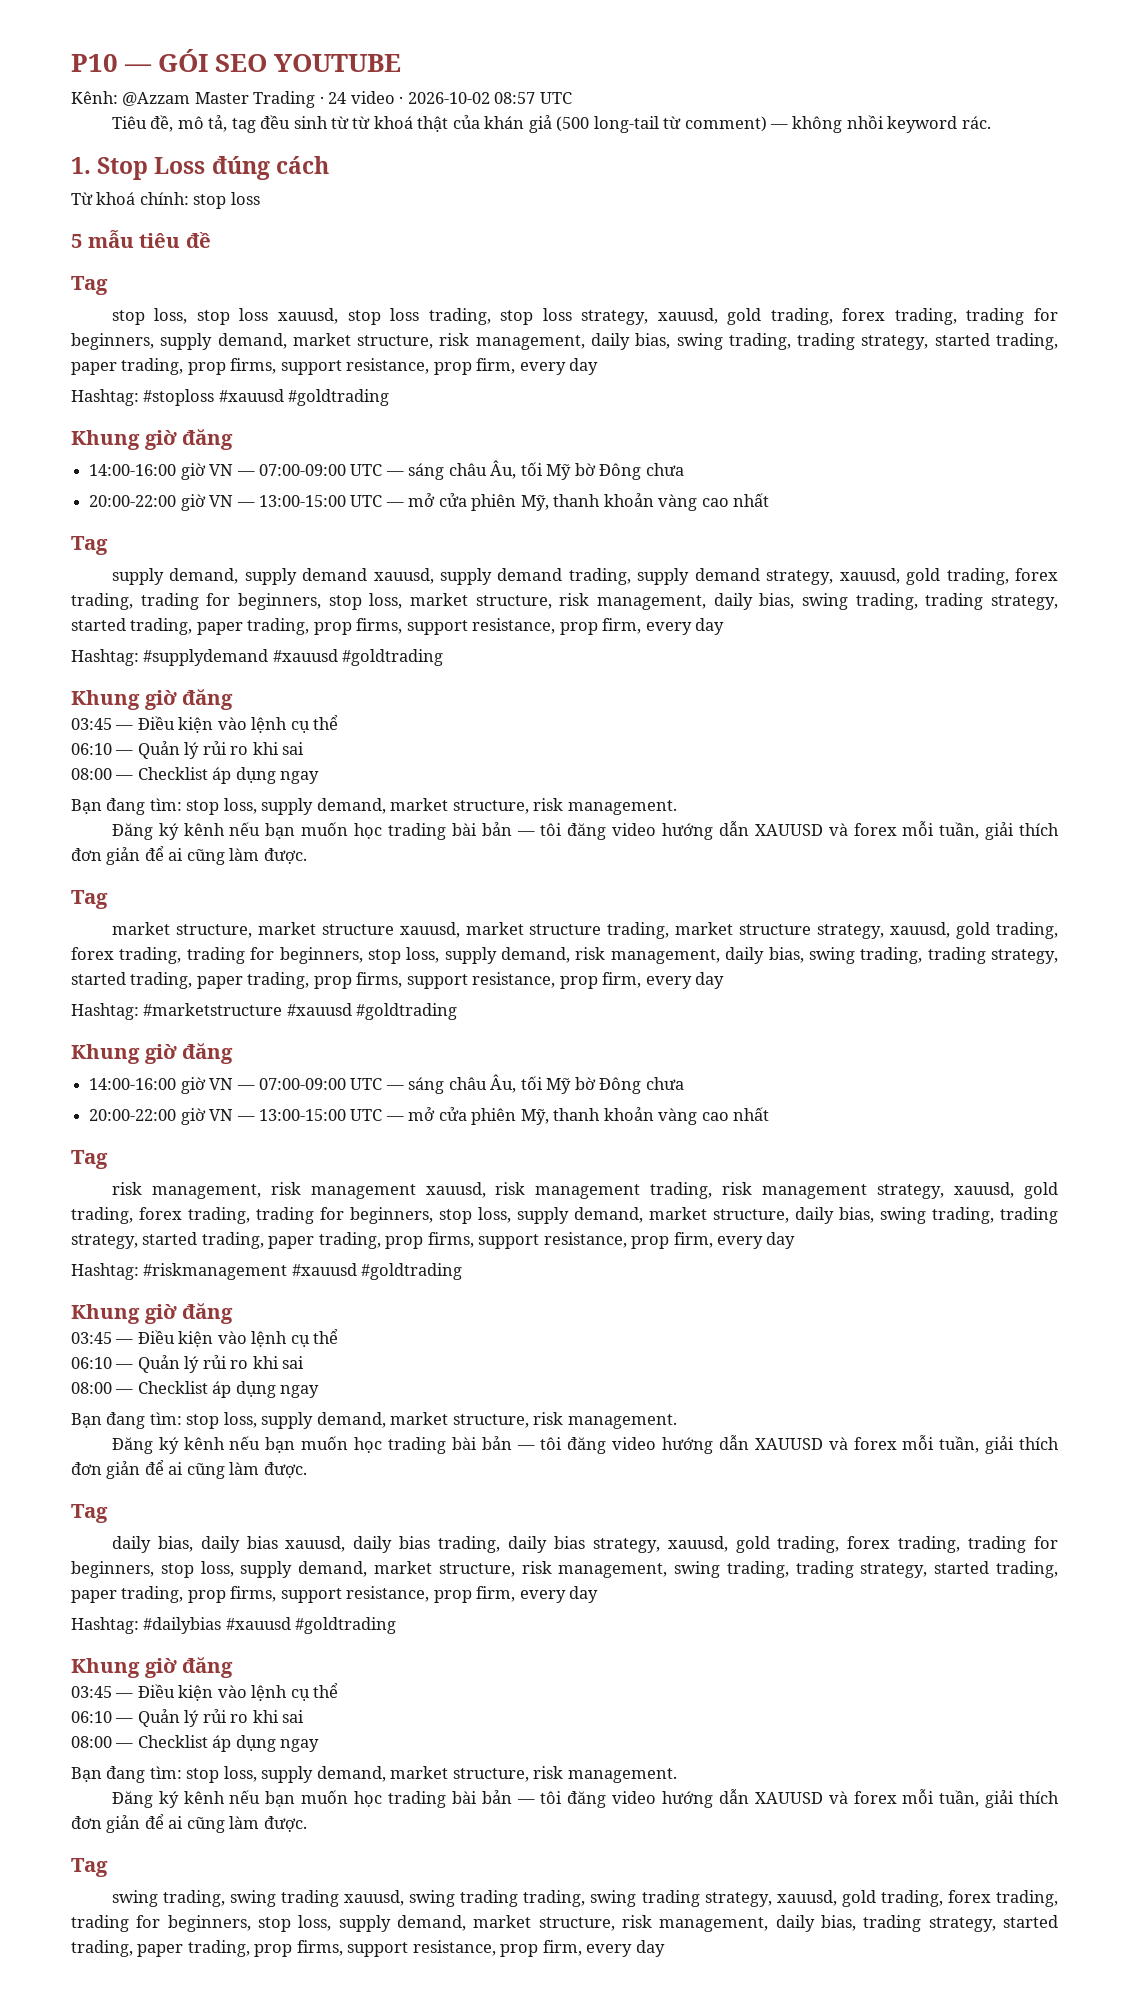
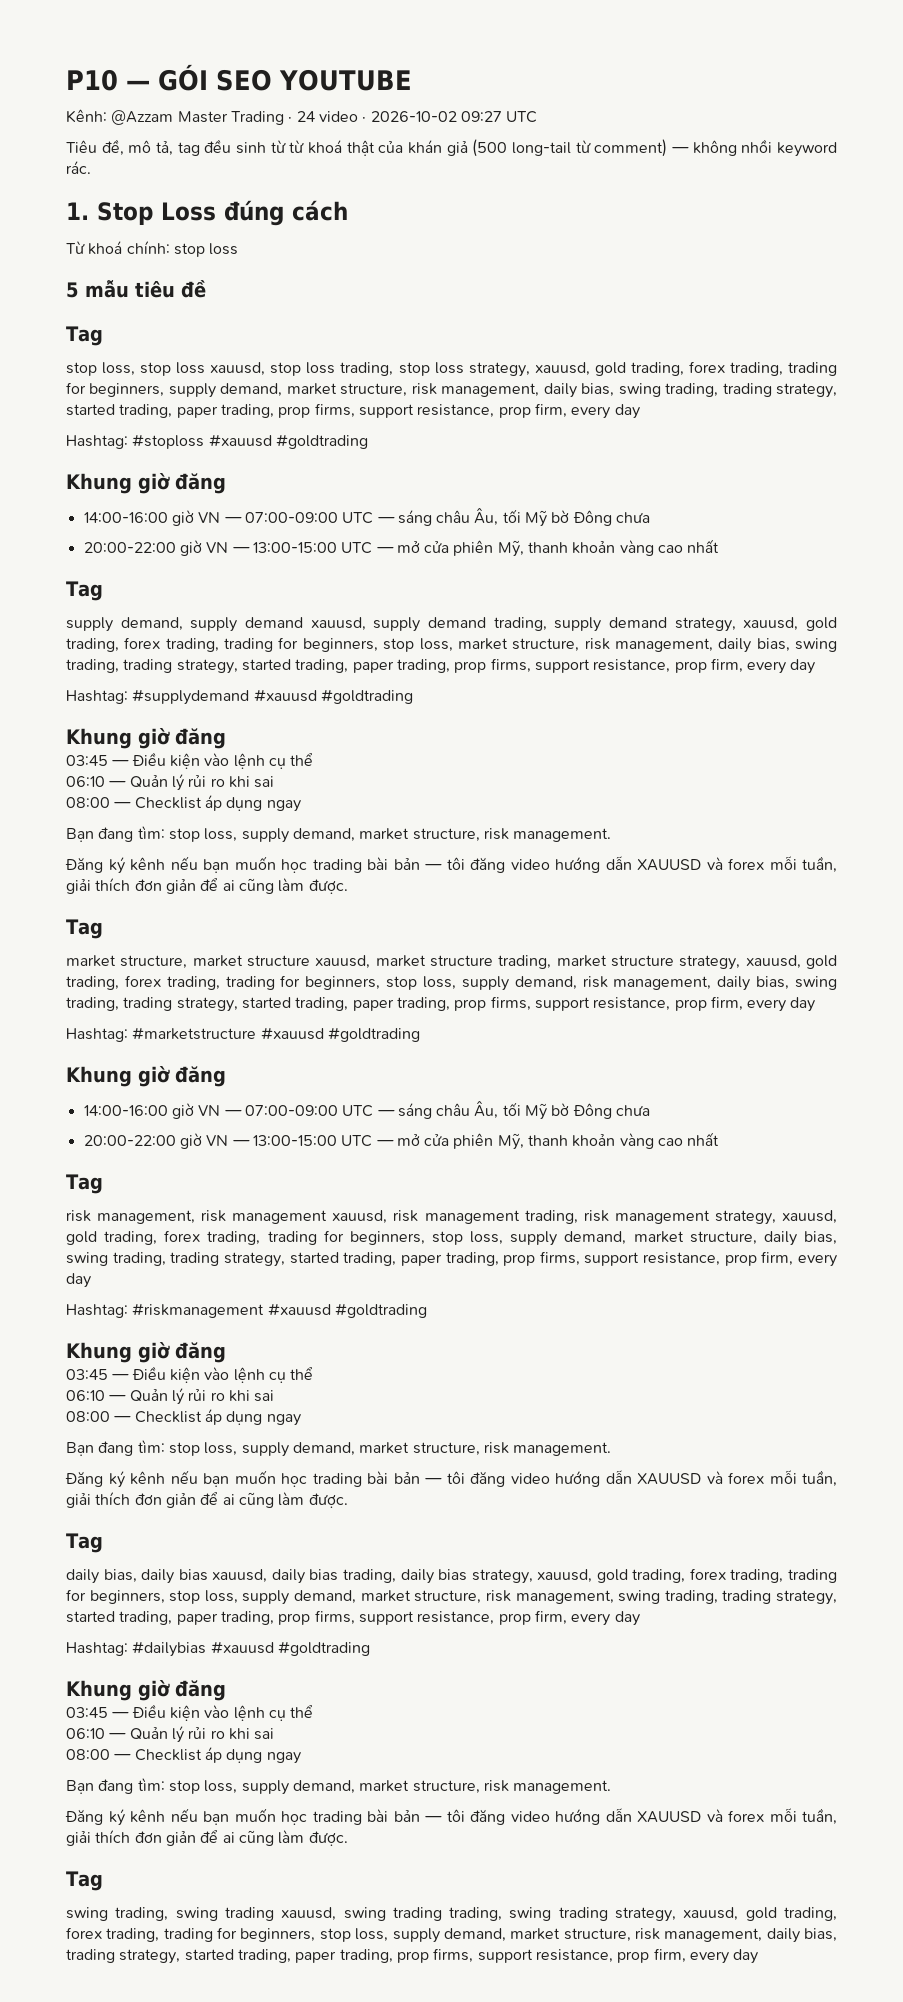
- Kênh: @Azzam Master Trading · 24 video · 2026-10-02 08:57 UTC
+ Kênh: @Azzam Master Trading · 24 video · 2026-10-02 09:27 UTC

